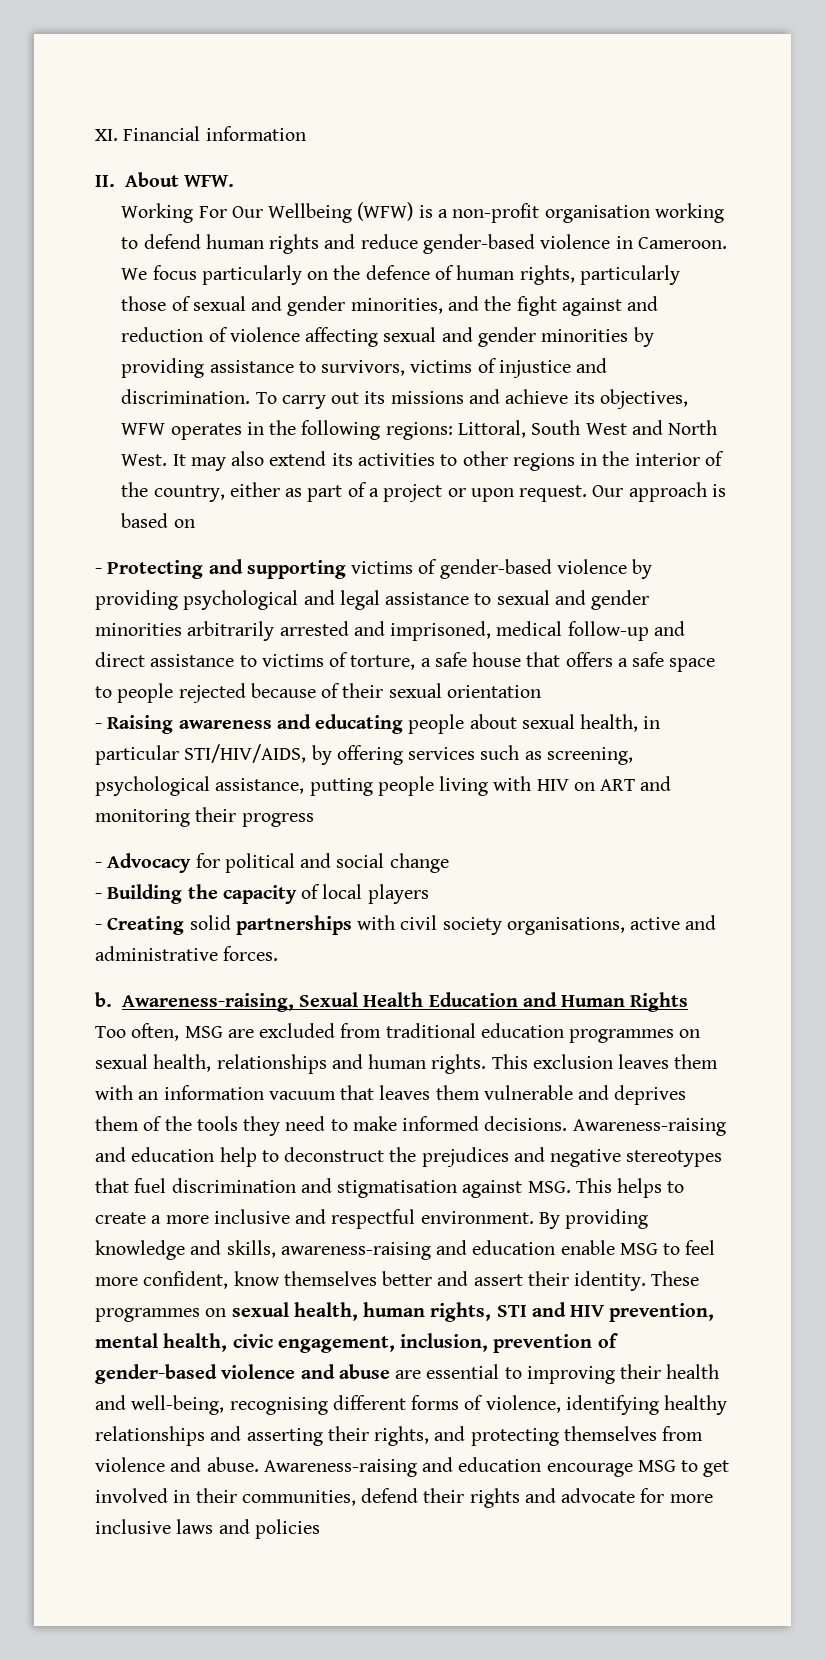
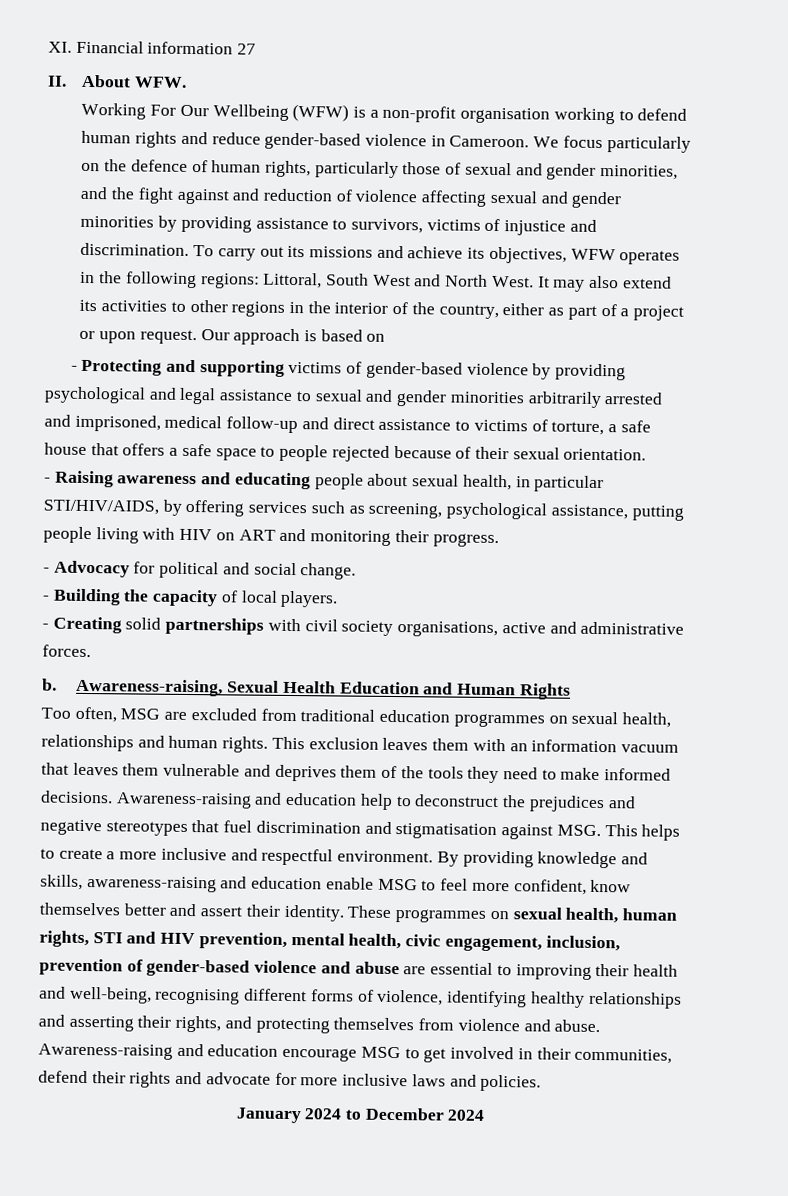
- XI. Financial information
+ XI. Financial information 27
- - Protecting and supporting victims of gender-based violence by providing psychological and legal assistance to sexual and gender minorities arbitrarily arrested and imprisoned, medical follow-up and direct assistance to victims of torture, a safe house that offers a safe space to people rejected because of their sexual orientation
+ - Protecting and supporting victims of gender-based violence by providing psychological and legal assistance to sexual and gender minorities arbitrarily arrested and imprisoned, medical follow-up and direct assistance to victims of torture, a safe house that offers a safe space to people rejected because of their sexual orientation.
- - Raising awareness and educating people about sexual health, in particular STI/HIV/AIDS, by offering services such as screening, psychological assistance, putting people living with HIV on ART and monitoring their progress
+ - Raising awareness and educating people about sexual health, in particular STI/HIV/AIDS, by offering services such as screening, psychological assistance, putting people living with HIV on ART and monitoring their progress.
- - Advocacy for political and social change
+ - Advocacy for political and social change.
- - Building the capacity of local players
+ - Building the capacity of local players.
- Awareness-raising and education encourage MSG to get involved in their communities, defend their rights and advocate for more inclusive laws and policies
+ Awareness-raising and education encourage MSG to get involved in their communities, defend their rights and advocate for more inclusive laws and policies.
+ January 2024 to December 2024

